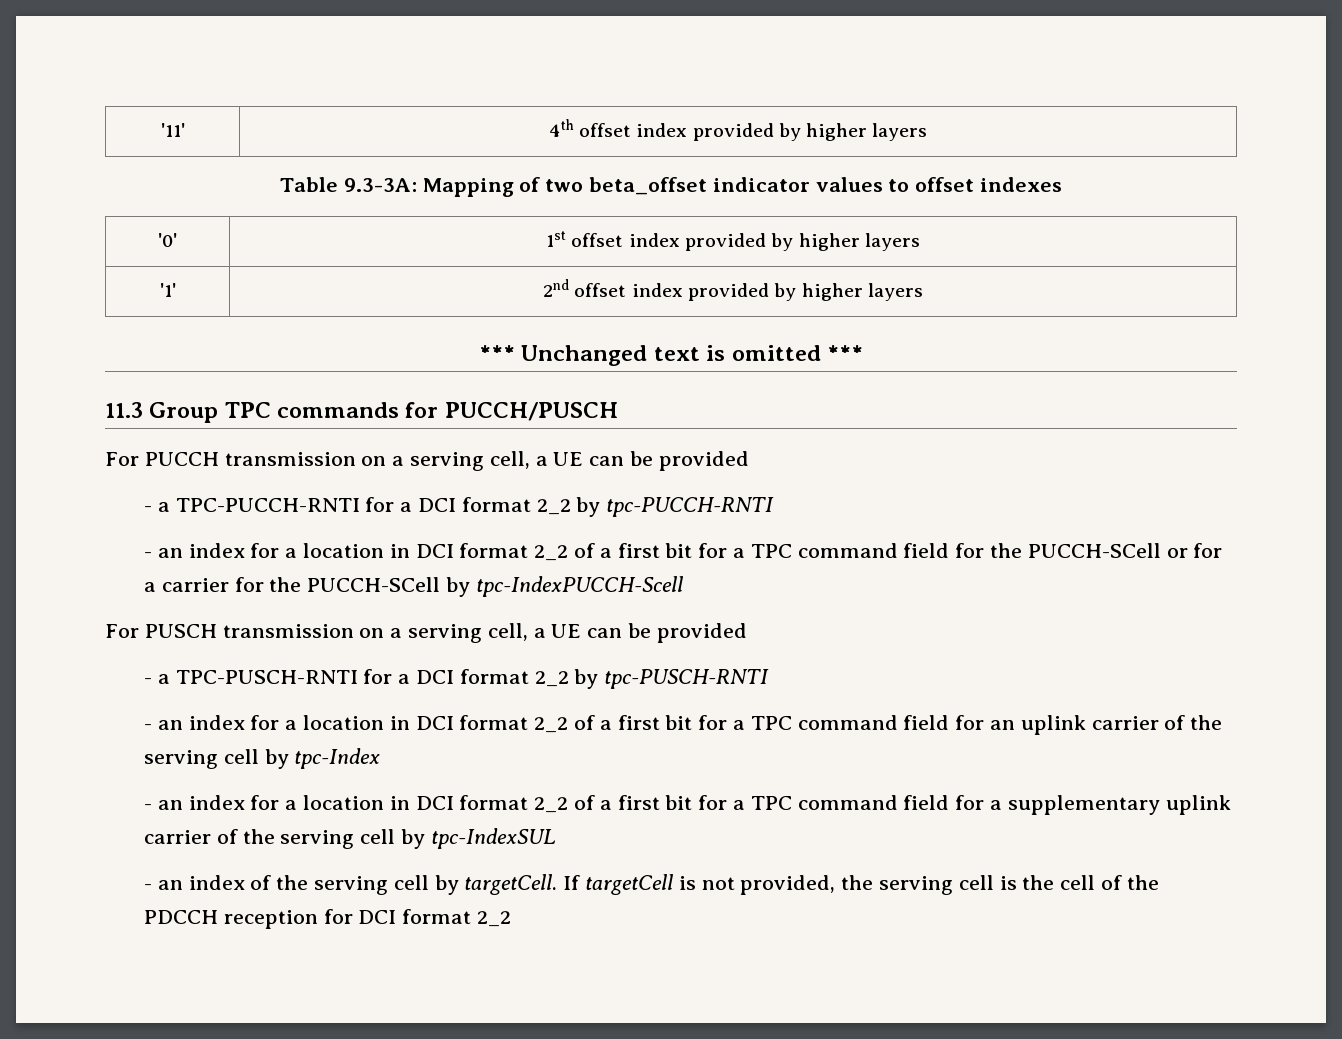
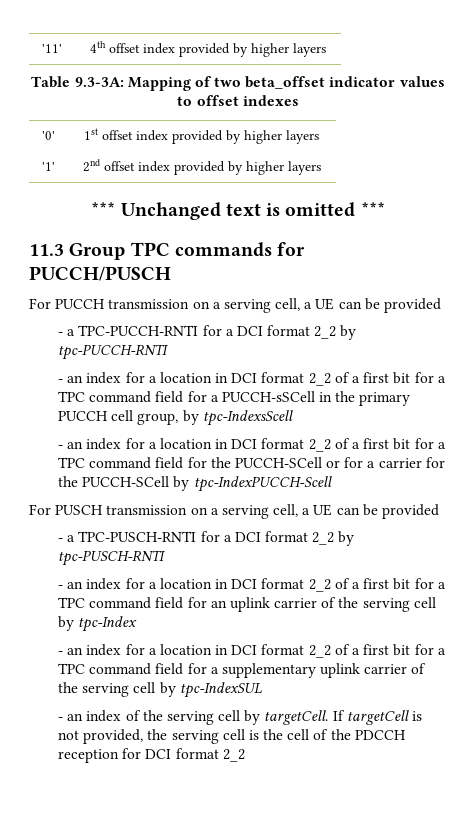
+ - an index for a location in DCI format 2_2 of a first bit for a TPC command field for a PUCCH-sSCell in the primary PUCCH cell group, by tpc-IndexsScell

